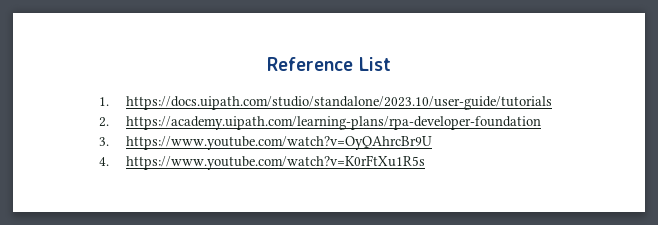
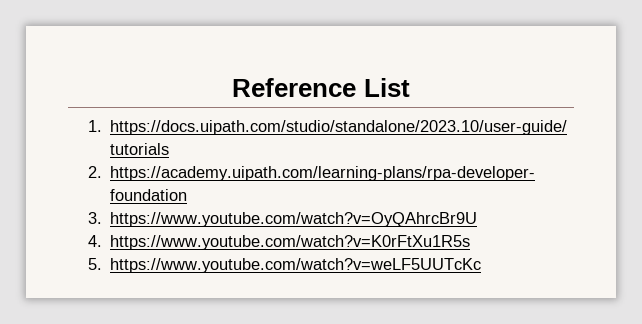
+ 5. https://www.youtube.com/watch?v=weLF5UUTcKc

